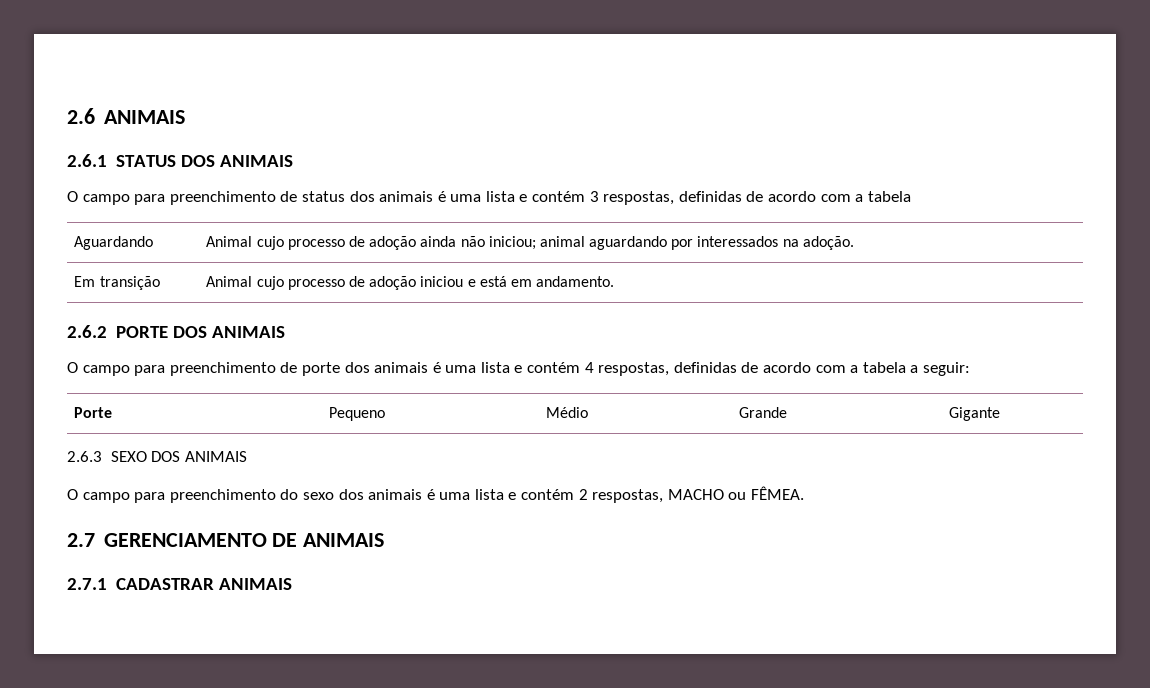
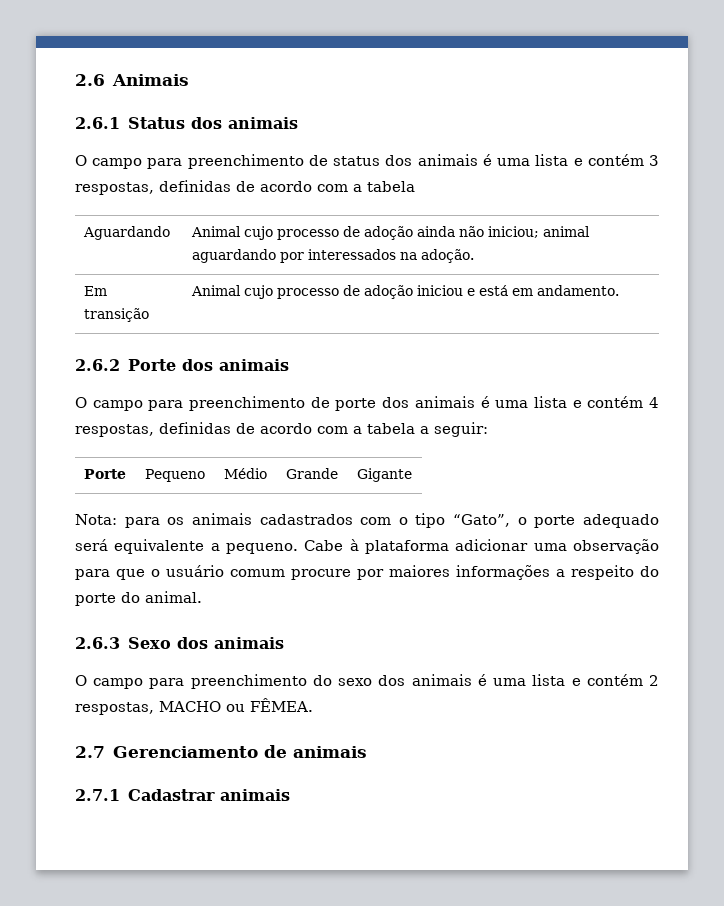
- 2.6 ANIMAIS
+ 2.6 Animais
- 2.6.1 STATUS DOS ANIMAIS
+ 2.6.1 Status dos animais
- 2.6.2 PORTE DOS ANIMAIS
+ 2.6.2 Porte dos animais
- 2.6.3 SEXO DOS ANIMAIS
+ Nota: para os animais cadastrados com o tipo “Gato”, o porte adequado será equivalente a pequeno. Cabe à plataforma adicionar uma observação para que o usuário comum procure por maiores informações a respeito do porte do animal.
+ 2.6.3 Sexo dos animais
- 2.7 GERENCIAMENTO DE ANIMAIS
+ 2.7 Gerenciamento de animais
- 2.7.1 CADASTRAR ANIMAIS
+ 2.7.1 Cadastrar animais

